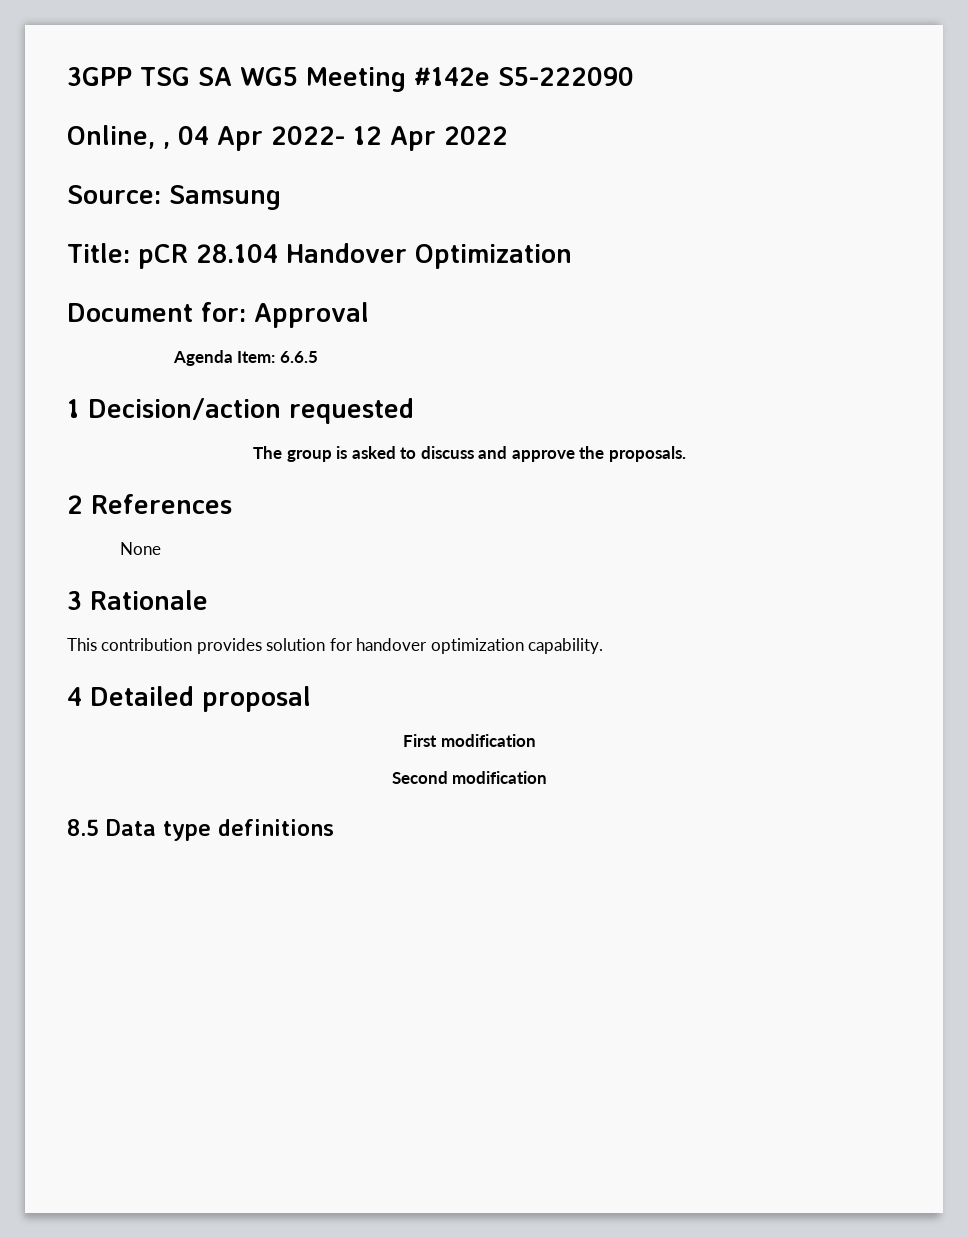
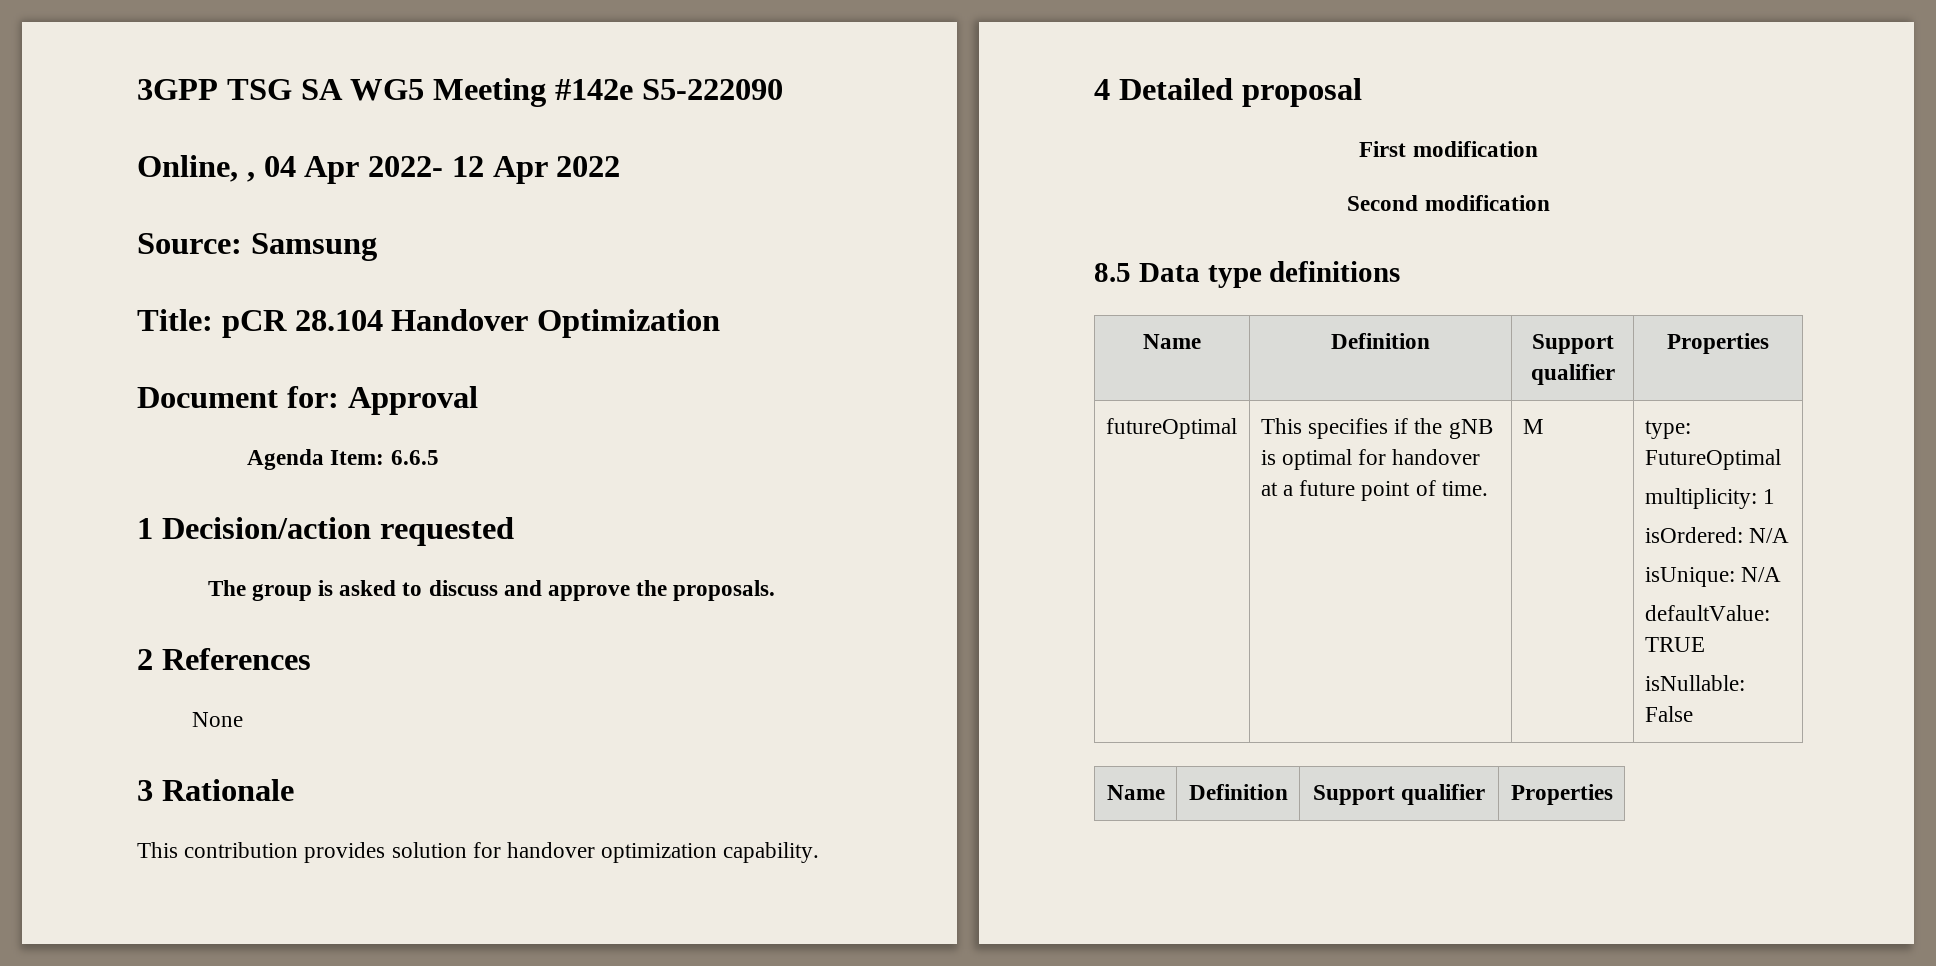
  8.5 Data type definitions
+ Name | Definition | Support qualifier | Properties
+ futureOptimal | This specifies if the gNB is optimal for handover at a future point of time. | M | type: FutureOptimal
+ multiplicity: 1
+ isOrdered: N/A
+ isUnique: N/A
+ defaultValue: TRUE
+ isNullable: False
+ Name | Definition | Support qualifier | Properties

